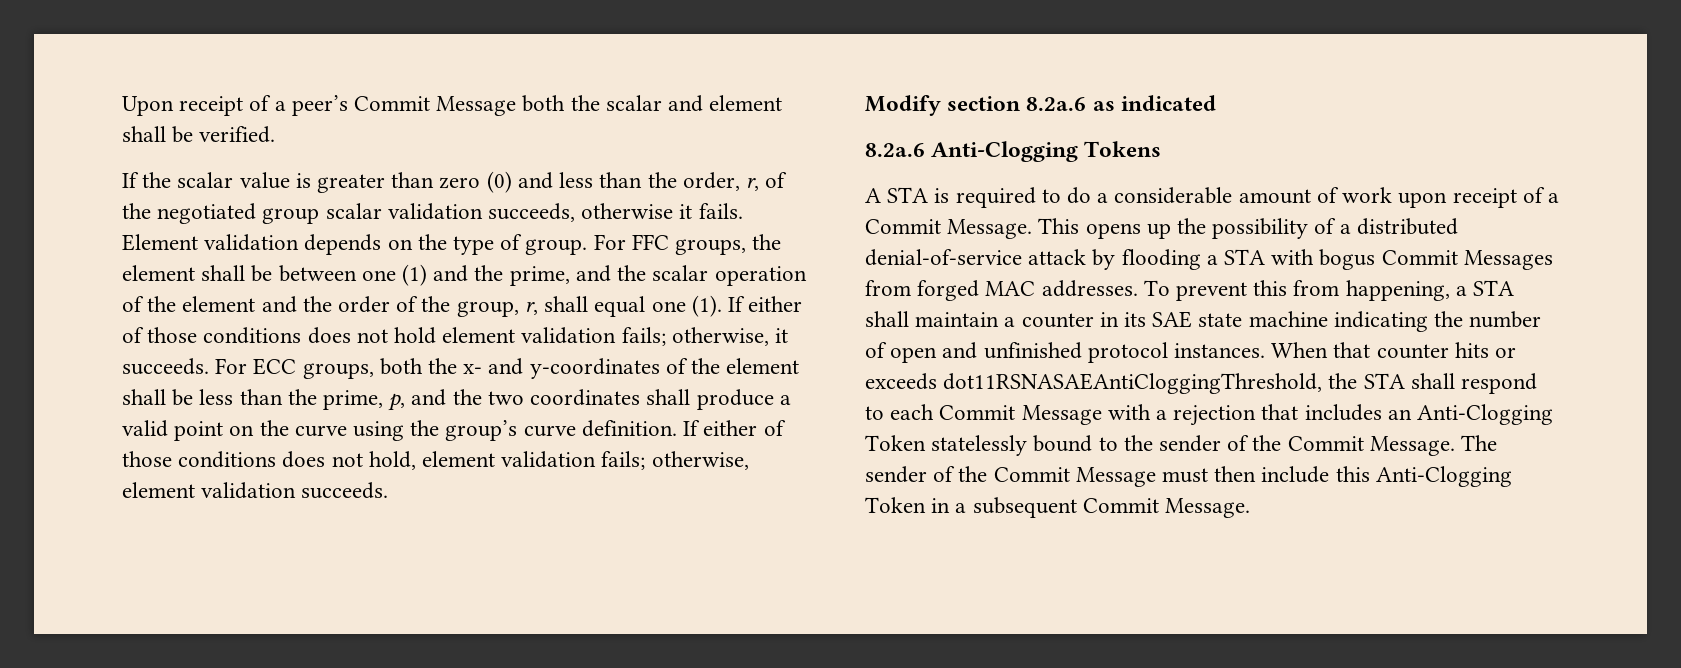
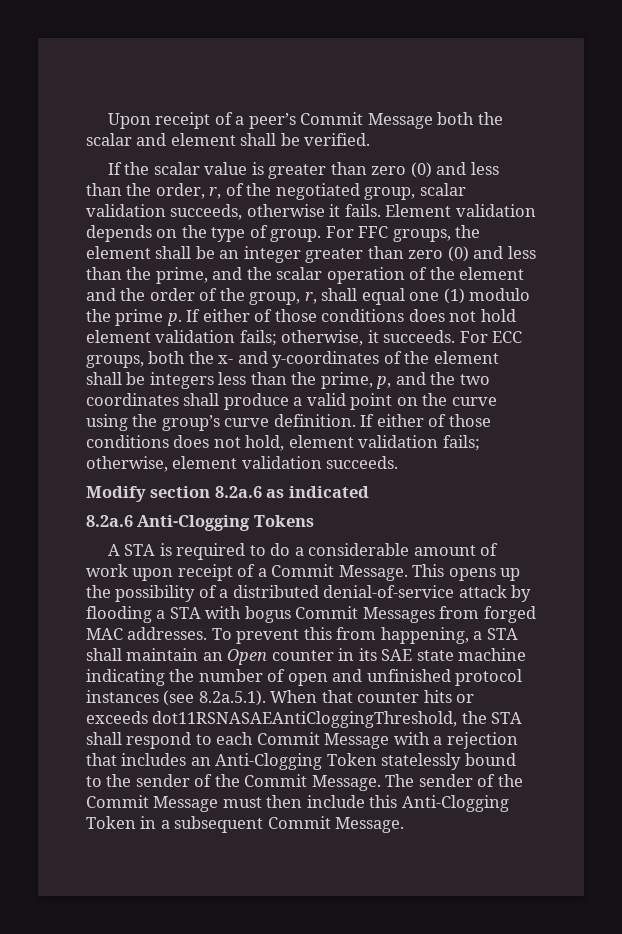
- If the scalar value is greater than zero (0) and less than the order, r, of the negotiated group scalar validation succeeds, otherwise it fails.
+ If the scalar value is greater than zero (0) and less than the order, r, of the negotiated group, scalar validation succeeds, otherwise it fails.
- For FFC groups, the element shall be between one (1) and the prime, and the scalar operation of the element and the order of the group, r, shall equal one (1). If either of those conditions does not hold element validation fails; otherwise, it succeeds.
+ For FFC groups, the element shall be an integer greater than zero (0) and less than the prime, and the scalar operation of the element and the order of the group, r, shall equal one (1) modulo the prime p. If either of those conditions does not hold element validation fails; otherwise, it succeeds.
- For ECC groups, both the x- and y-coordinates of the element shall be less than the prime, p, and the two coordinates shall produce a valid point on the curve using the group’s curve definition.
+ For ECC groups, both the x- and y-coordinates of the element shall be integers less than the prime, p, and the two coordinates shall produce a valid point on the curve using the group’s curve definition.
- To prevent this from happening, a STA shall maintain a counter in its SAE state machine indicating the number of open and unfinished protocol instances. When that counter hits or exceeds dot11RSNASAEAntiCloggingThreshold, the STA shall respond to each Commit Message with a rejection that includes an Anti-Clogging Token statelessly bound to the sender of the Commit Message.
+ To prevent this from happening, a STA shall maintain an Open counter in its SAE state machine indicating the number of open and unfinished protocol instances (see 8.2a.5.1). When that counter hits or exceeds dot11RSNASAEAntiCloggingThreshold, the STA shall respond to each Commit Message with a rejection that includes an Anti-Clogging Token statelessly bound to the sender of the Commit Message.

